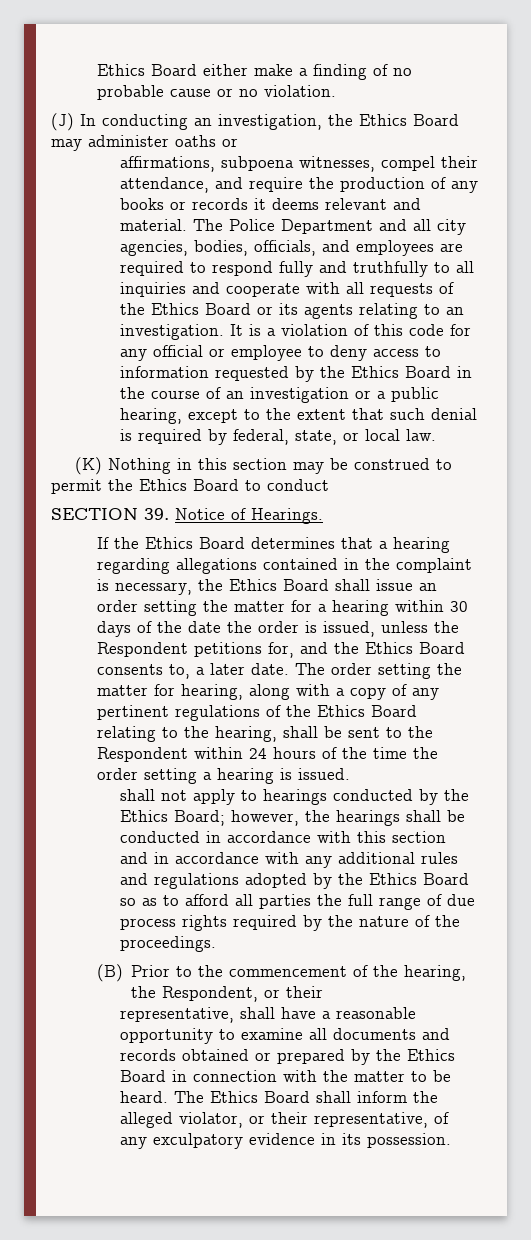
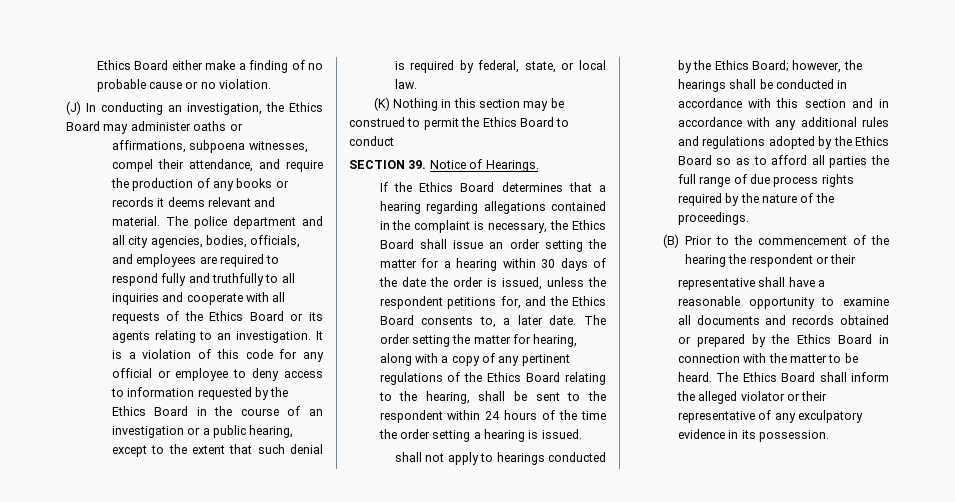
- The Police Department and all city agencies, bodies, officials, and employees are required to respond fully and truthfully to all inquiries and cooperate with all requests of the Ethics Board or its agents relating to an investigation.
+ The police department and all city agencies, bodies, officials, and employees are required to respond fully and truthfully to all inquiries and cooperate with all requests of the Ethics Board or its agents relating to an investigation.
- If the Ethics Board determines that a hearing regarding allegations contained in the complaint is necessary, the Ethics Board shall issue an order setting the matter for a hearing within 30 days of the date the order is issued, unless the Respondent petitions for, and the Ethics Board consents to, a later date.
+ If the Ethics Board determines that a hearing regarding allegations contained in the complaint is necessary, the Ethics Board shall issue an order setting the matter for a hearing within 30 days of the date the order is issued, unless the respondent petitions for, and the Ethics Board consents to, a later date.
- The order setting the matter for hearing, along with a copy of any pertinent regulations of the Ethics Board relating to the hearing, shall be sent to the Respondent within 24 hours of the time the order setting a hearing is issued.
+ The order setting the matter for hearing, along with a copy of any pertinent regulations of the Ethics Board relating to the hearing, shall be sent to the respondent within 24 hours of the time the order setting a hearing is issued.
- (B) Prior to the commencement of the hearing, the Respondent, or their
+ (B) Prior to the commencement of the hearing the respondent or their
- representative, shall have a reasonable opportunity to examine all documents and records obtained or prepared by the Ethics Board in connection with the matter to be heard.
+ representative shall have a reasonable opportunity to examine all documents and records obtained or prepared by the Ethics Board in connection with the matter to be heard.
- The Ethics Board shall inform the alleged violator, or their representative, of any exculpatory evidence in its possession.
+ The Ethics Board shall inform the alleged violator or their representative of any exculpatory evidence in its possession.

